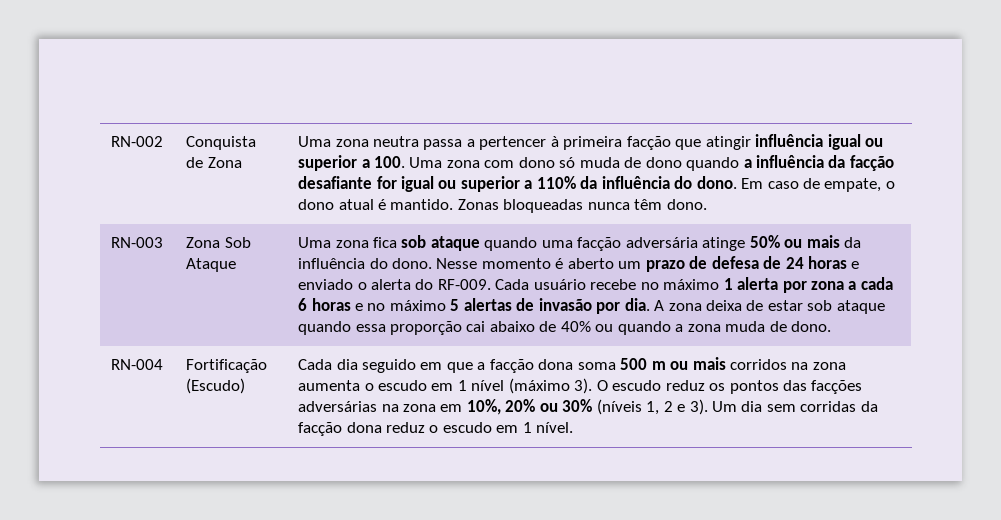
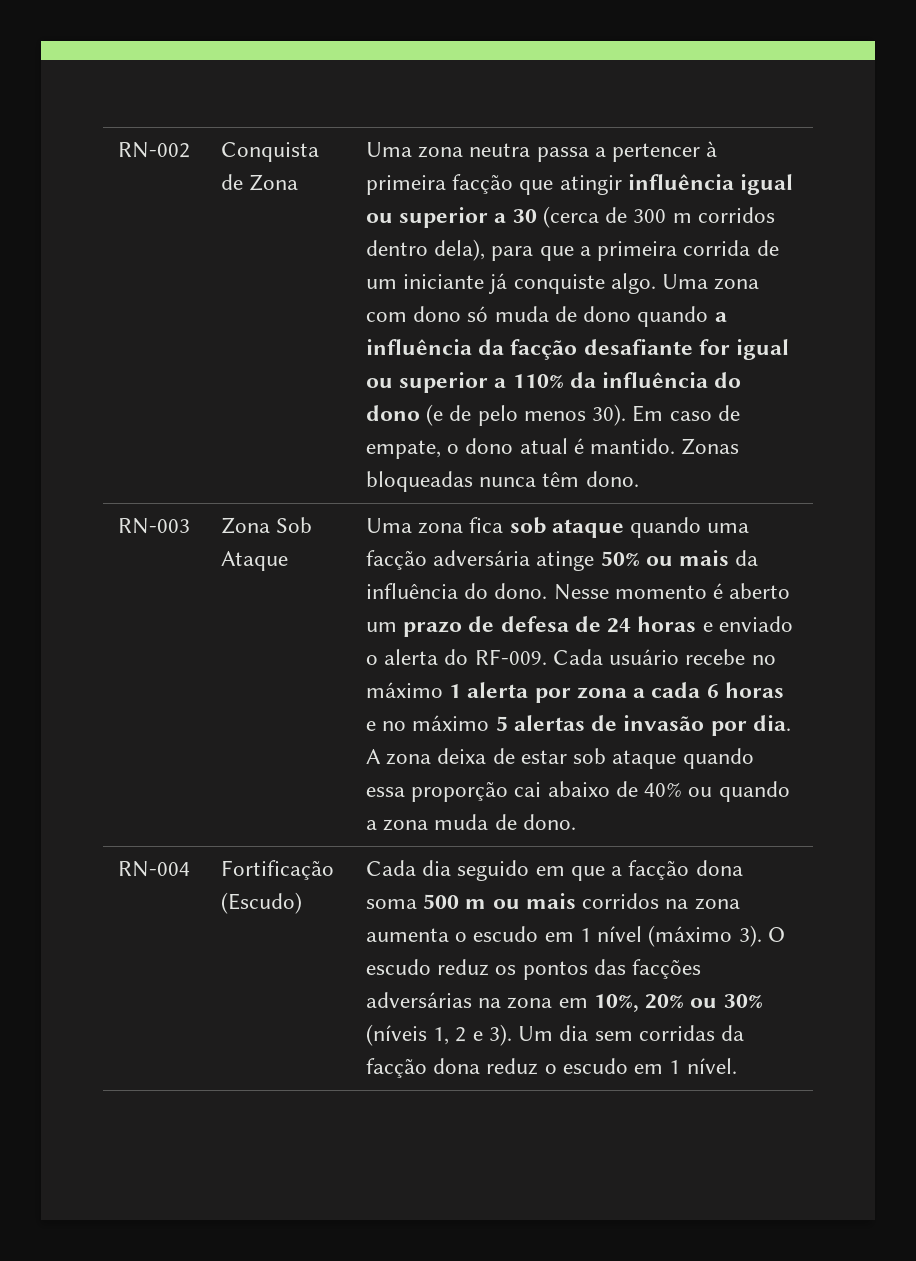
- Uma zona neutra passa a pertencer à primeira facção que atingir influência igual ou superior a 100. Uma zona com dono só muda de dono quando a influência da facção desafiante for igual ou superior a 110% da influência do dono.
+ Uma zona neutra passa a pertencer à primeira facção que atingir influência igual ou superior a 30 (cerca de 300 m corridos dentro dela), para que a primeira corrida de um iniciante já conquiste algo. Uma zona com dono só muda de dono quando a influência da facção desafiante for igual ou superior a 110% da influência do dono (e de pelo menos 30).

